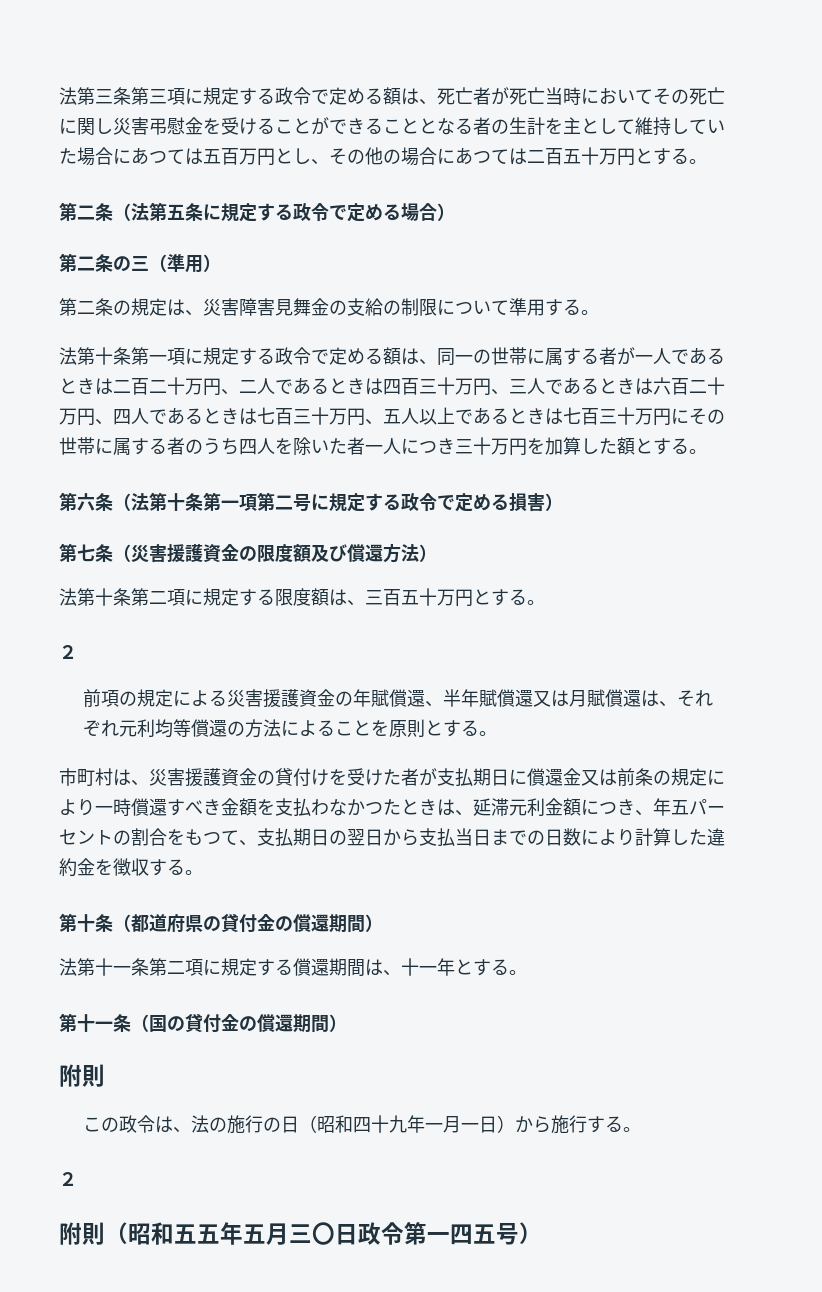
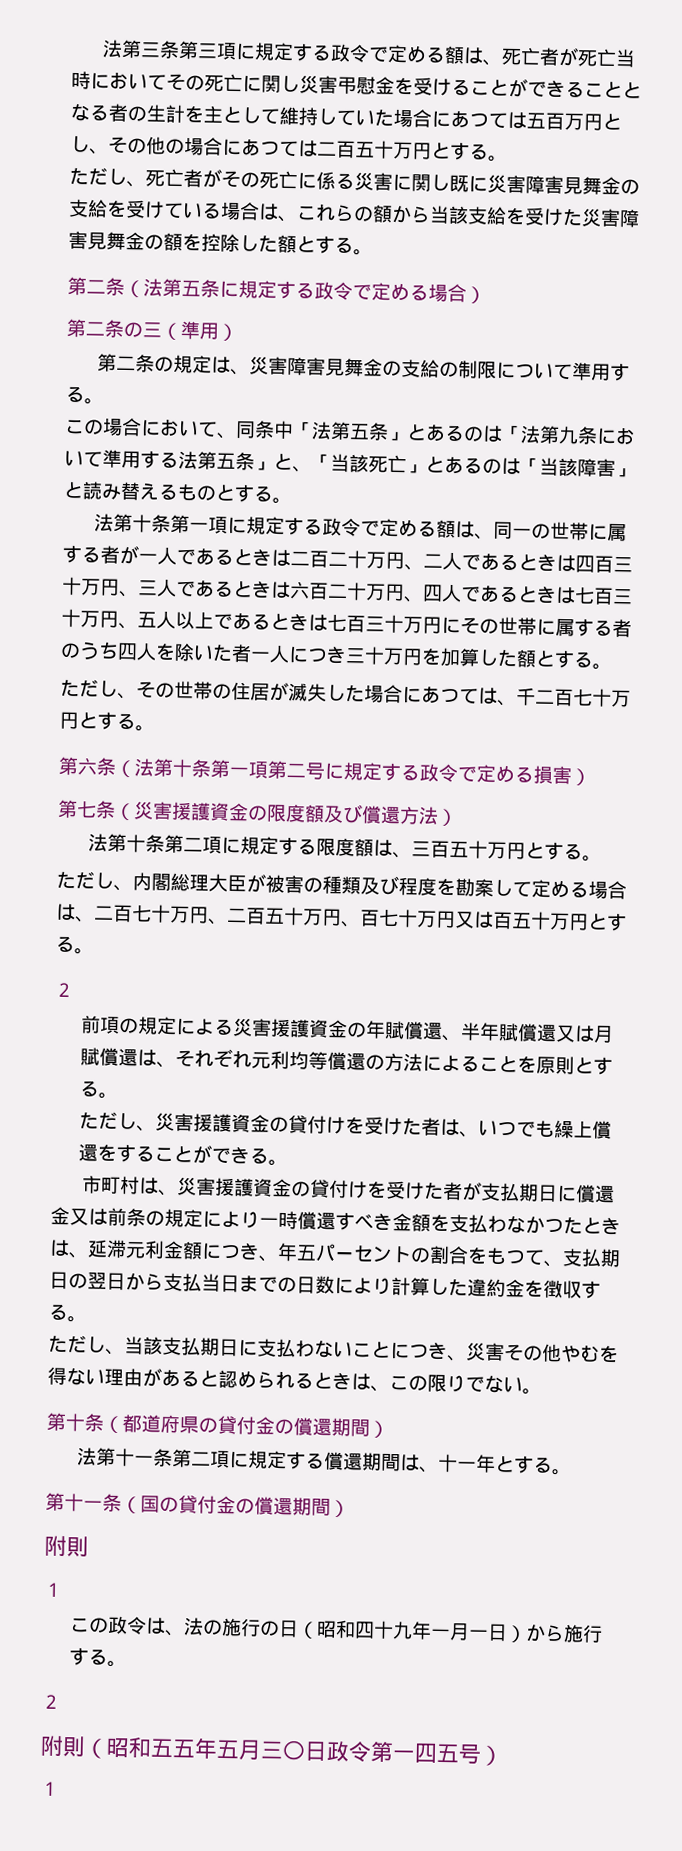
+ ただし、死亡者がその死亡に係る災害に関し既に災害障害見舞金の支給を受けている場合は、これらの額から当該支給を受けた災害障害見舞金の額を控除した額とする。
+ この場合において、同条中「法第五条」とあるのは「法第九条において準用する法第五条」と、「当該死亡」とあるのは「当該障害」と読み替えるものとする。
+ ただし、その世帯の住居が滅失した場合にあつては、千二百七十万円とする。
+ ただし、内閣総理大臣が被害の種類及び程度を勘案して定める場合は、二百七十万円、二百五十万円、百七十万円又は百五十万円とする。
+ ただし、災害援護資金の貸付けを受けた者は、いつでも繰上償還をすることができる。
+ ただし、当該支払期日に支払わないことにつき、災害その他やむを得ない理由があると認められるときは、この限りでない。
  第十一条（国の貸付金の償還期間）
  附則
+ １
  附則（昭和五五年五月三〇日政令第一四五号）
+ １

